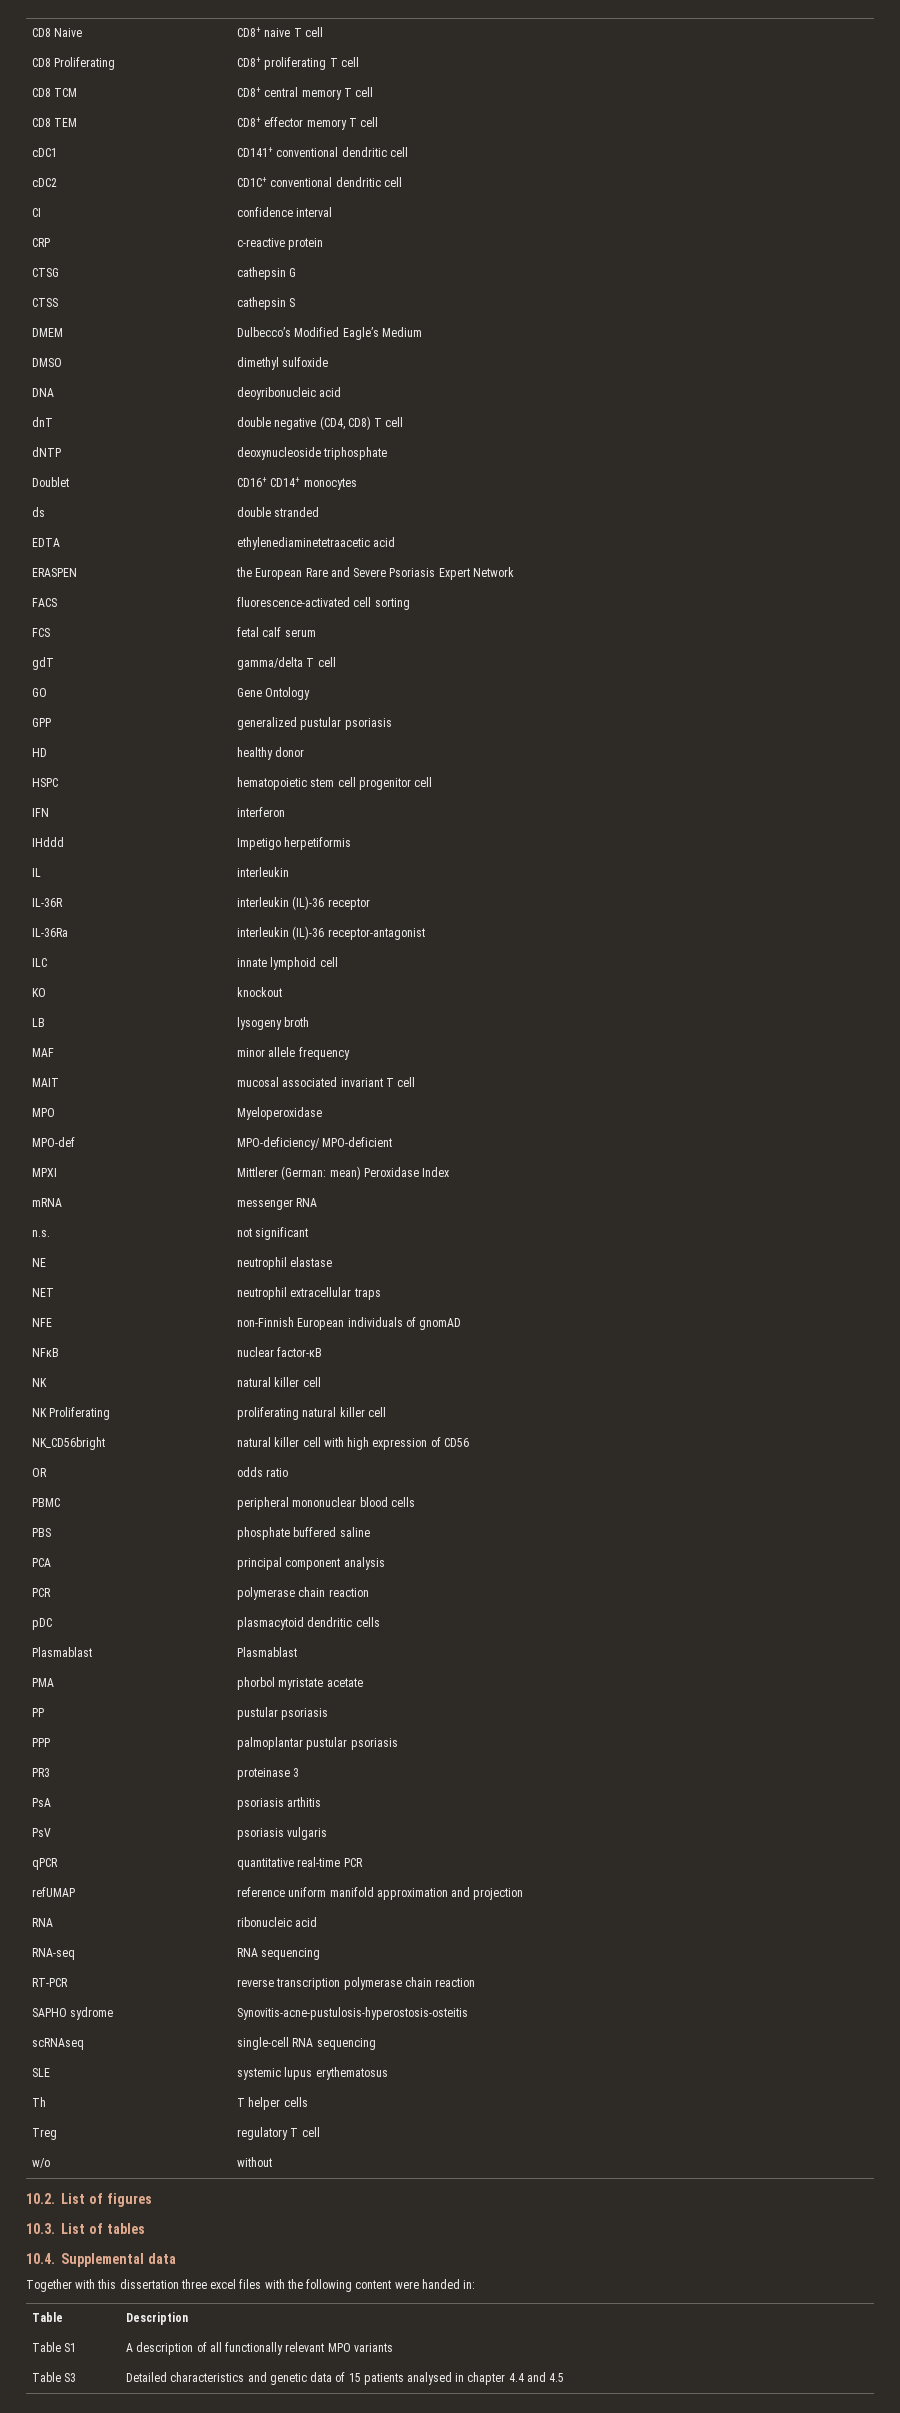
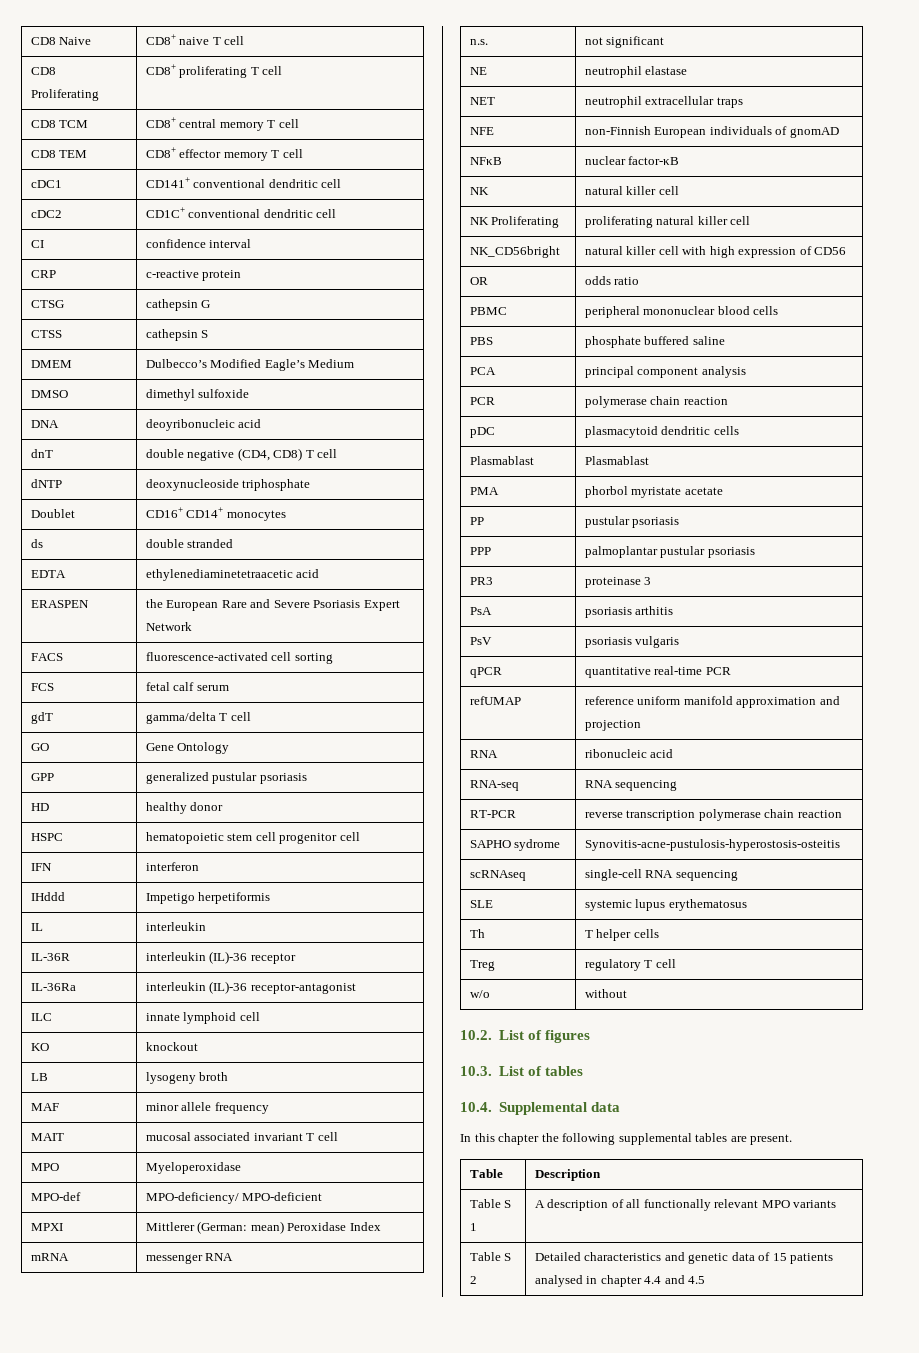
- Together with this dissertation three excel files with the following content were handed in:
+ In this chapter the following supplemental tables are present.
- Table S1 | A description of all functionally relevant MPO variants
+ Table S 1 | A description of all functionally relevant MPO variants
- Table S3 | Detailed characteristics and genetic data of 15 patients analysed in chapter 4.4 and 4.5
+ Table S 2 | Detailed characteristics and genetic data of 15 patients analysed in chapter 4.4 and 4.5

